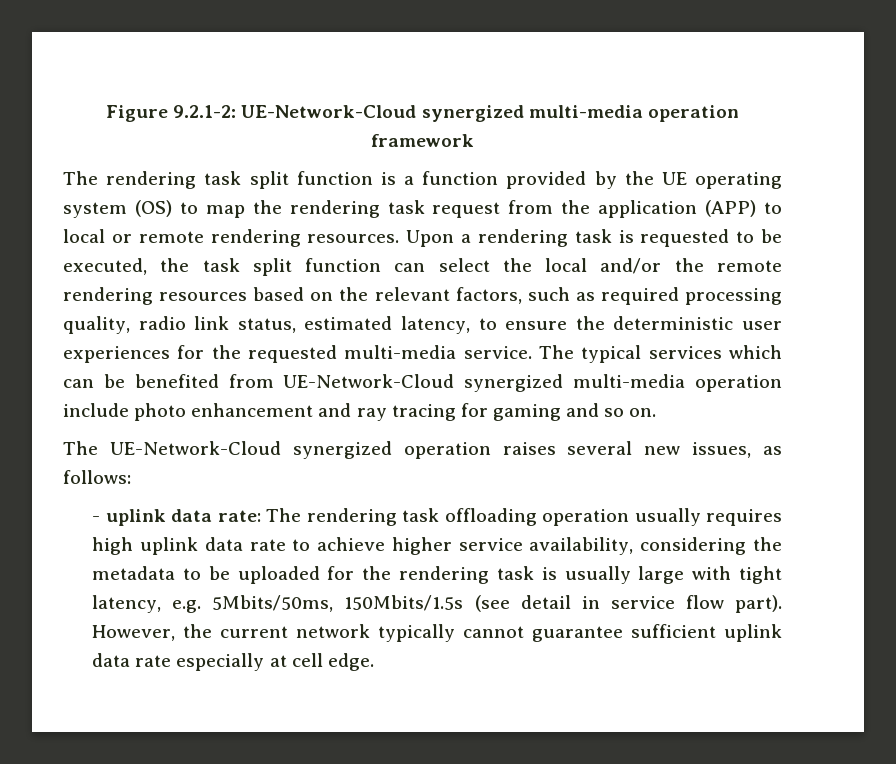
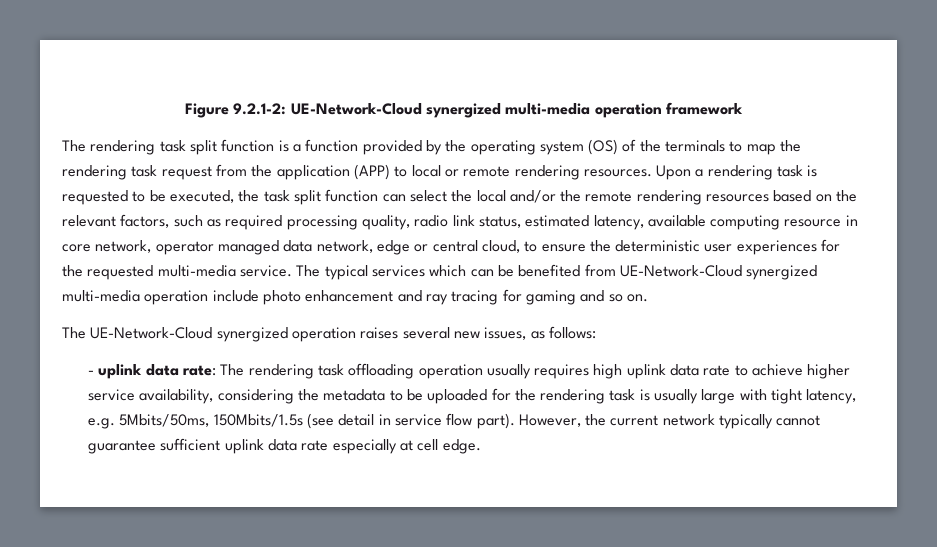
- The rendering task split function is a function provided by the UE operating system (OS) to map the rendering task request from the application (APP) to local or remote rendering resources.
+ The rendering task split function is a function provided by the operating system (OS) of the terminals to map the rendering task request from the application (APP) to local or remote rendering resources.
- Upon a rendering task is requested to be executed, the task split function can select the local and/or the remote rendering resources based on the relevant factors, such as required processing quality, radio link status, estimated latency, to ensure the deterministic user experiences for the requested multi-media service.
+ Upon a rendering task is requested to be executed, the task split function can select the local and/or the remote rendering resources based on the relevant factors, such as required processing quality, radio link status, estimated latency, available computing resource in core network, operator managed data network, edge or central cloud, to ensure the deterministic user experiences for the requested multi-media service.

